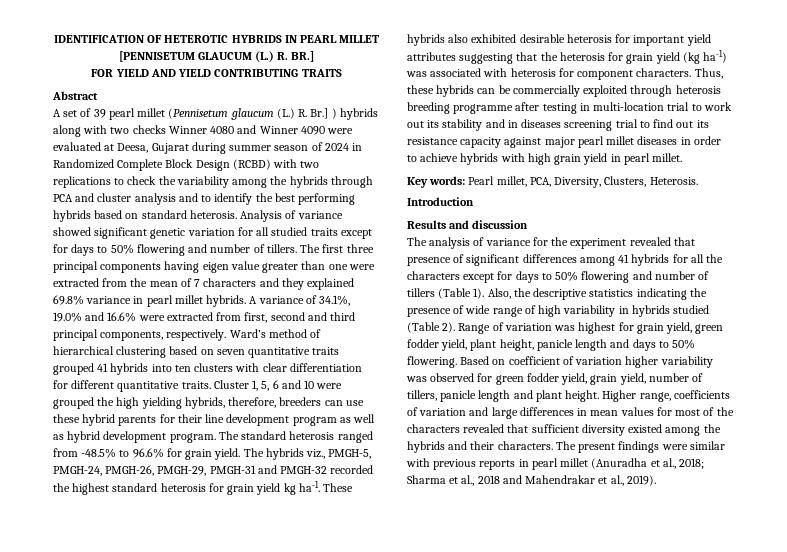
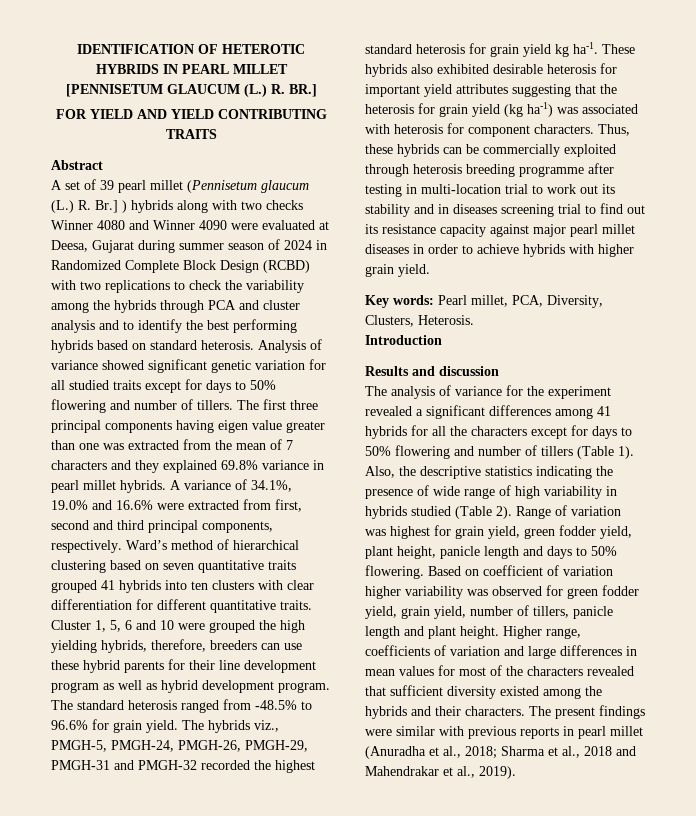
- The first three principal components having eigen value greater than one were extracted from the mean of 7 characters and they explained 69.8% variance in pearl millet hybrids.
+ The first three principal components having eigen value greater than one was extracted from the mean of 7 characters and they explained 69.8% variance in pearl millet hybrids.
- Thus, these hybrids can be commercially exploited through heterosis breeding programme after testing in multi-location trial to work out its stability and in diseases screening trial to find out its resistance capacity against major pearl millet diseases in order to achieve hybrids with high grain yield in pearl millet.
+ Thus, these hybrids can be commercially exploited through heterosis breeding programme after testing in multi-location trial to work out its stability and in diseases screening trial to find out its resistance capacity against major pearl millet diseases in order to achieve hybrids with higher grain yield.
- The analysis of variance for the experiment revealed that presence of significant differences among 41 hybrids for all the characters except for days to 50% flowering and number of tillers (Table 1).
+ The analysis of variance for the experiment revealed a significant differences among 41 hybrids for all the characters except for days to 50% flowering and number of tillers (Table 1).

